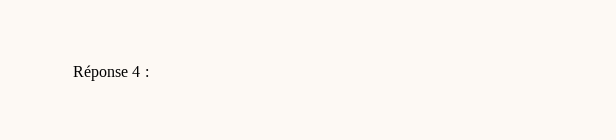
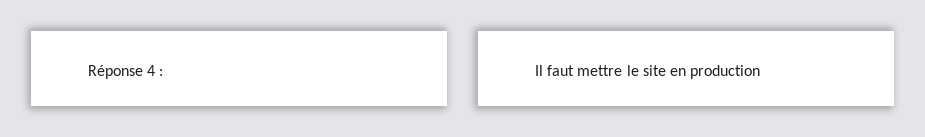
+ Il faut mettre le site en production

